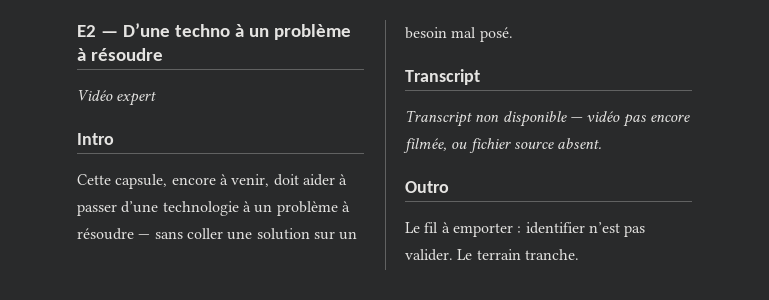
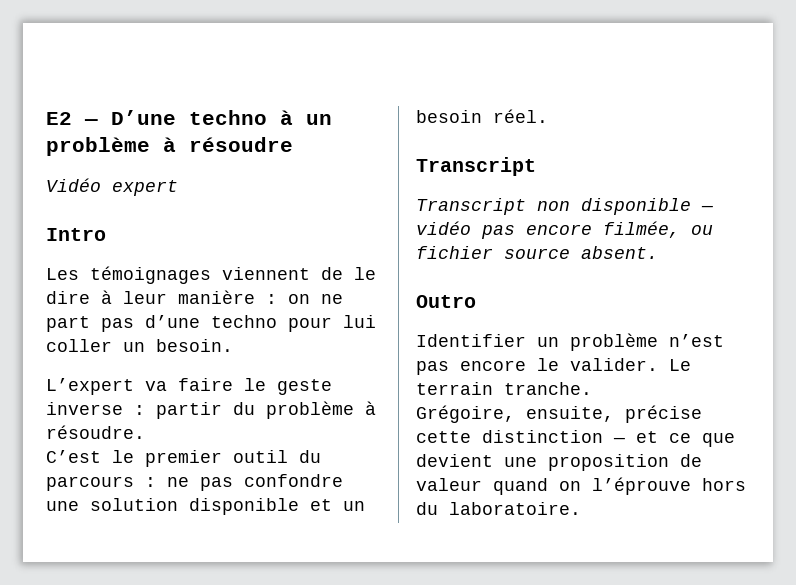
- Cette capsule, encore à venir, doit aider à passer d’une technologie à un problème à résoudre — sans coller une solution sur un besoin mal posé.
+ Les témoignages viennent de le dire à leur manière : on ne part pas d’une techno pour lui coller un besoin.
+ L’expert va faire le geste inverse : partir du problème à résoudre.
+ C’est le premier outil du parcours : ne pas confondre une solution disponible et un besoin réel.
- Le fil à emporter : identifier n’est pas valider. Le terrain tranche.
+ Identifier un problème n’est pas encore le valider. Le terrain tranche.
+ Grégoire, ensuite, précise cette distinction — et ce que devient une proposition de valeur quand on l’éprouve hors du laboratoire.

